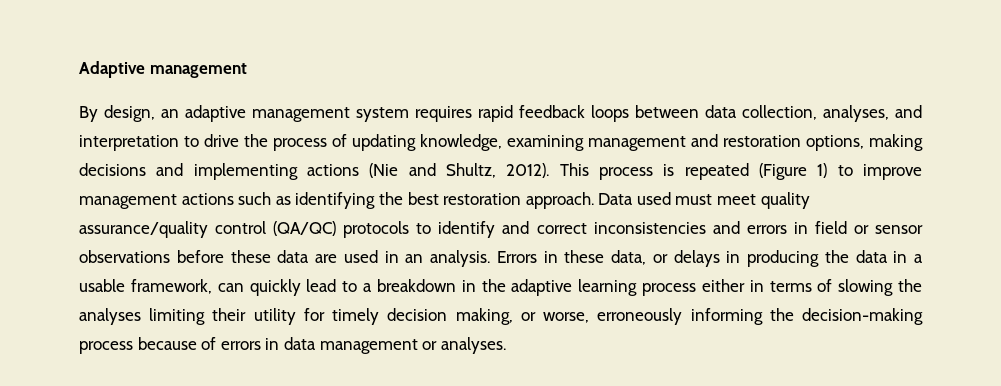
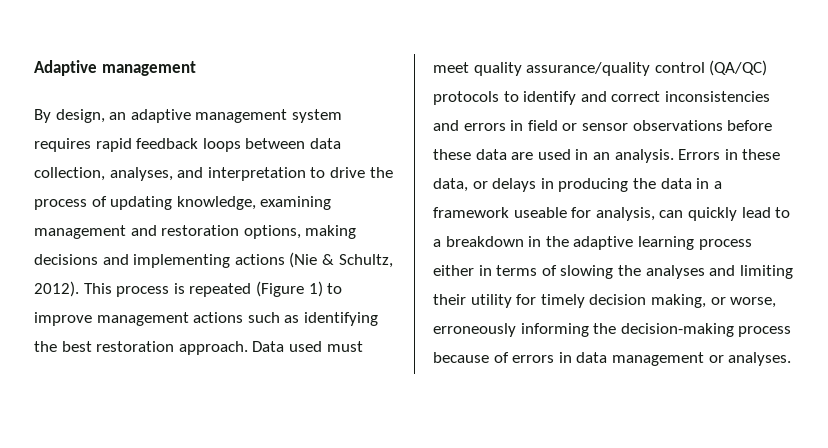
- By design, an adaptive management system requires rapid feedback loops between data collection, analyses, and interpretation to drive the process of updating knowledge, examining management and restoration options, making decisions and implementing actions (Nie and Shultz, 2012).
+ By design, an adaptive management system requires rapid feedback loops between data collection, analyses, and interpretation to drive the process of updating knowledge, examining management and restoration options, making decisions and implementing actions (Nie & Schultz, 2012).
- Errors in these data, or delays in producing the data in a usable framework, can quickly lead to a breakdown in the adaptive learning process either in terms of slowing the analyses limiting their utility for timely decision making, or worse, erroneously informing the decision-making process because of errors in data management or analyses.
+ Errors in these data, or delays in producing the data in a framework useable for analysis, can quickly lead to a breakdown in the adaptive learning process either in terms of slowing the analyses and limiting their utility for timely decision making, or worse, erroneously informing the decision-making process because of errors in data management or analyses.

